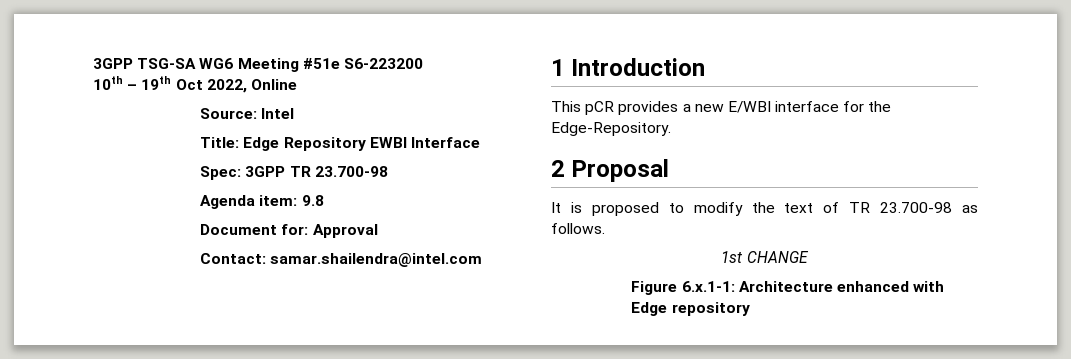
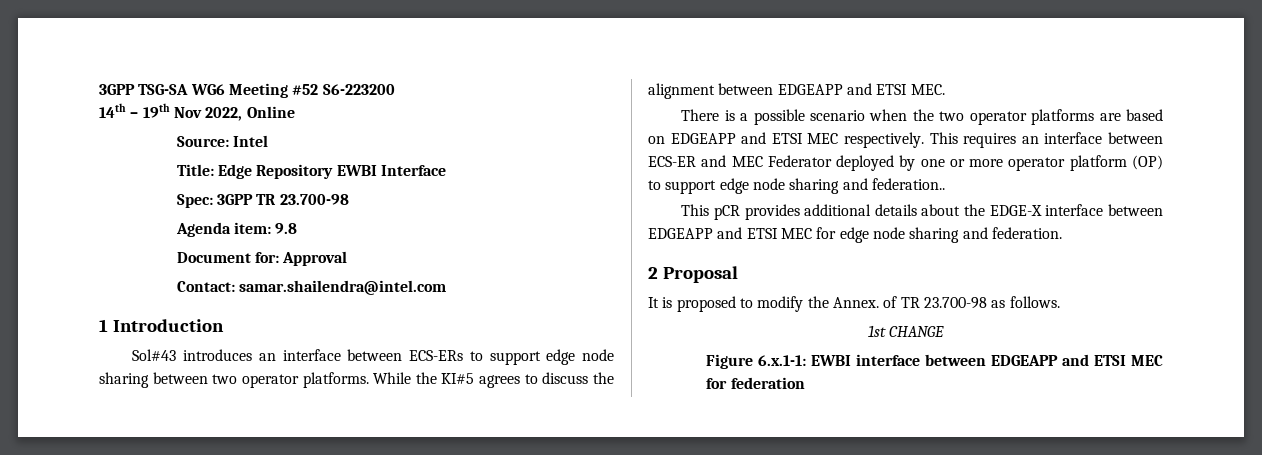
- 3GPP TSG-SA WG6 Meeting #51e S6-223200
+ 3GPP TSG-SA WG6 Meeting #52 S6-223200
- 10th – 19th Oct 2022, Online
+ 14th – 19th Nov 2022, Online
- This pCR provides a new E/WBI interface for the Edge-Repository.
+ Sol#43 introduces an interface between ECS-ERs to support edge node sharing between two operator platforms. While the KI#5 agrees to discuss the alignment between EDGEAPP and ETSI MEC.
+ There is a possible scenario when the two operator platforms are based on EDGEAPP and ETSI MEC respectively. This requires an interface between ECS-ER and MEC Federator deployed by one or more operator platform (OP) to support edge node sharing and federation..
+ This pCR provides additional details about the EDGE-X interface between EDGEAPP and ETSI MEC for edge node sharing and federation.
- It is proposed to modify the text of TR 23.700-98 as follows.
+ It is proposed to modify the Annex. of TR 23.700-98 as follows.
- Figure 6.x.1-1: Architecture enhanced with Edge repository
+ Figure 6.x.1-1: EWBI interface between EDGEAPP and ETSI MEC for federation

